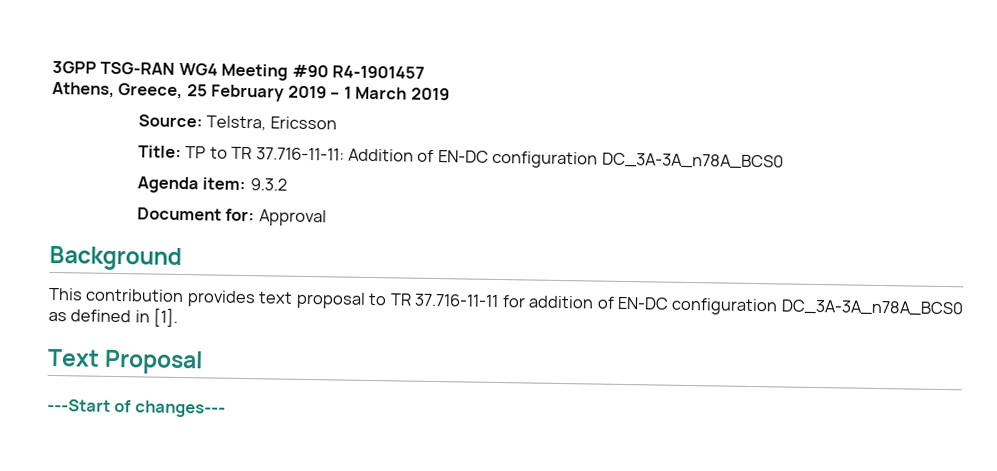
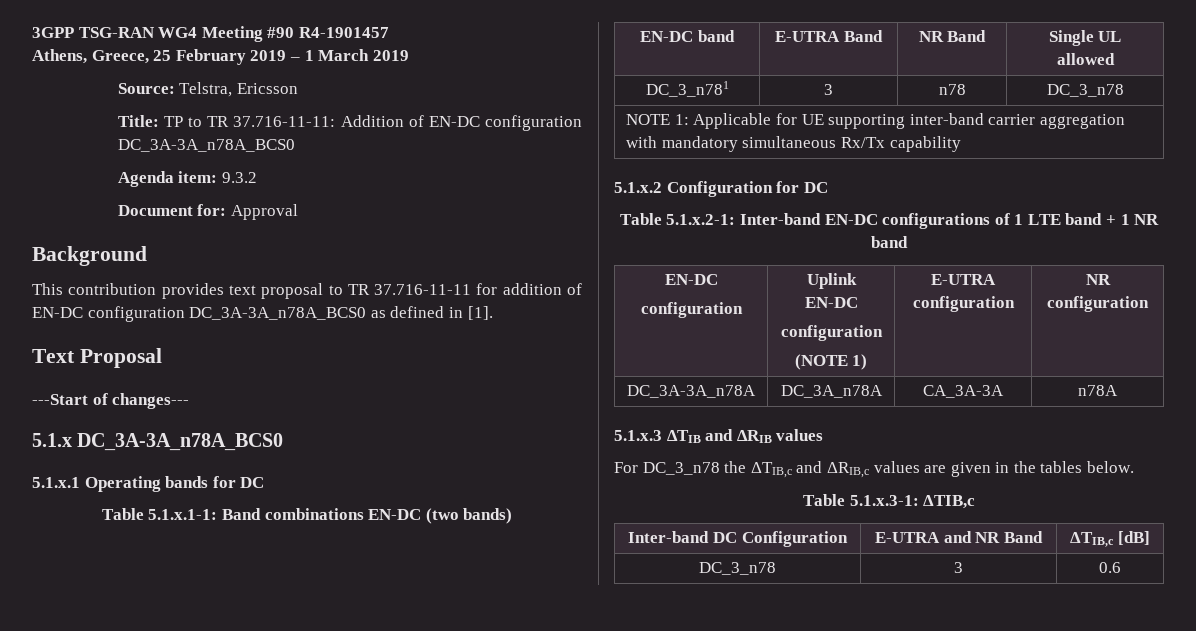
+ 5.1.x DC_3A-3A_n78A_BCS0
+ 5.1.x.1 Operating bands for DC
+ Table 5.1.x.1-1: Band combinations EN-DC (two bands)
+ EN-DC band | E-UTRA Band | NR Band | Single UL allowed
+ DC_3_n781 | 3 | n78 | DC_3_n78
+ NOTE 1: Applicable for UE supporting inter-band carrier aggregation with mandatory simultaneous Rx/Tx capability
+ 5.1.x.2 Configuration for DC
+ Table 5.1.x.2-1: Inter-band EN-DC configurations of 1 LTE band + 1 NR band
+ EN-DC
+ configuration | Uplink EN-DC
+ configuration
+ (NOTE 1) | E-UTRA configuration | NR configuration
+ DC_3A-3A_n78A | DC_3A_n78A | CA_3A-3A | n78A
+ 5.1.x.3 ∆TIB and ∆RIB values
+ For DC_3_n78 the ΔTIB,c and ΔRIB,c values are given in the tables below.
+ Table 5.1.x.3-1: ΔTIB,c
+ Inter-band DC Configuration | E-UTRA and NR Band | ΔTIB,c [dB]
+ DC_3_n78 | 3 | 0.6

